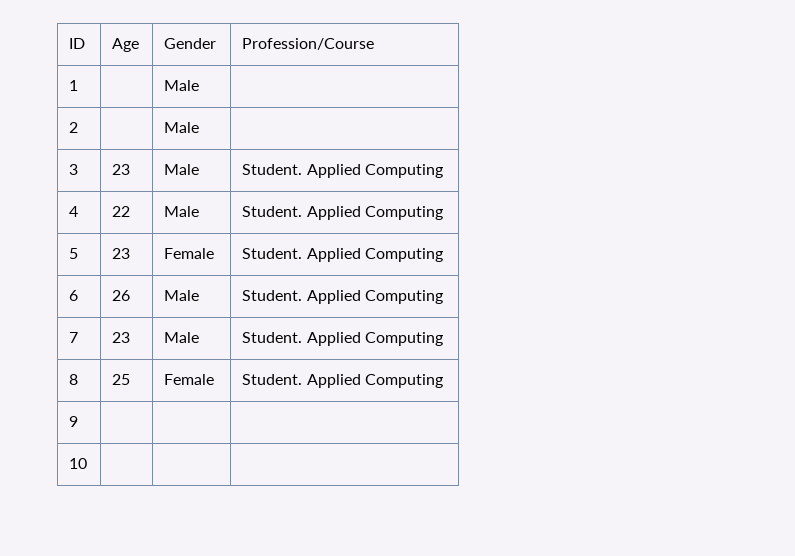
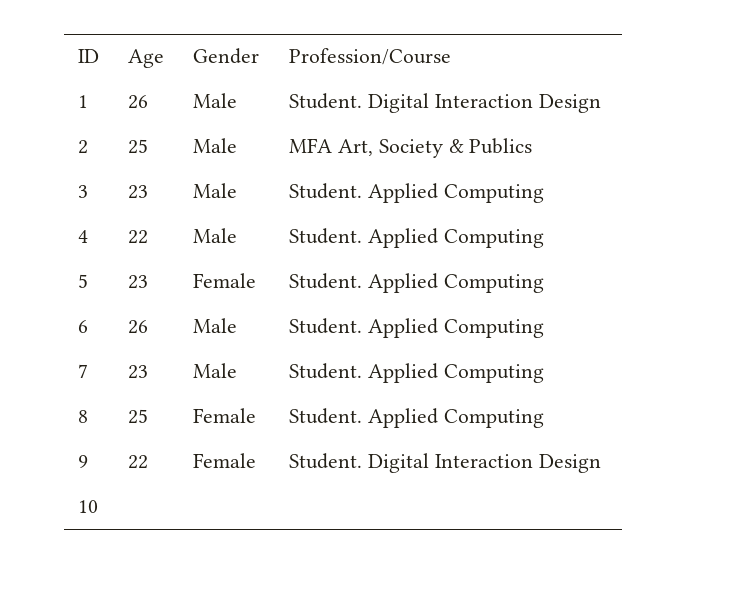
- 1 | | Male |
+ 1 | 26 | Male | Student. Digital Interaction Design
- 2 | | Male |
+ 2 | 25 | Male | MFA Art, Society & Publics
- 9 | | |
+ 9 | 22 | Female | Student. Digital Interaction Design

